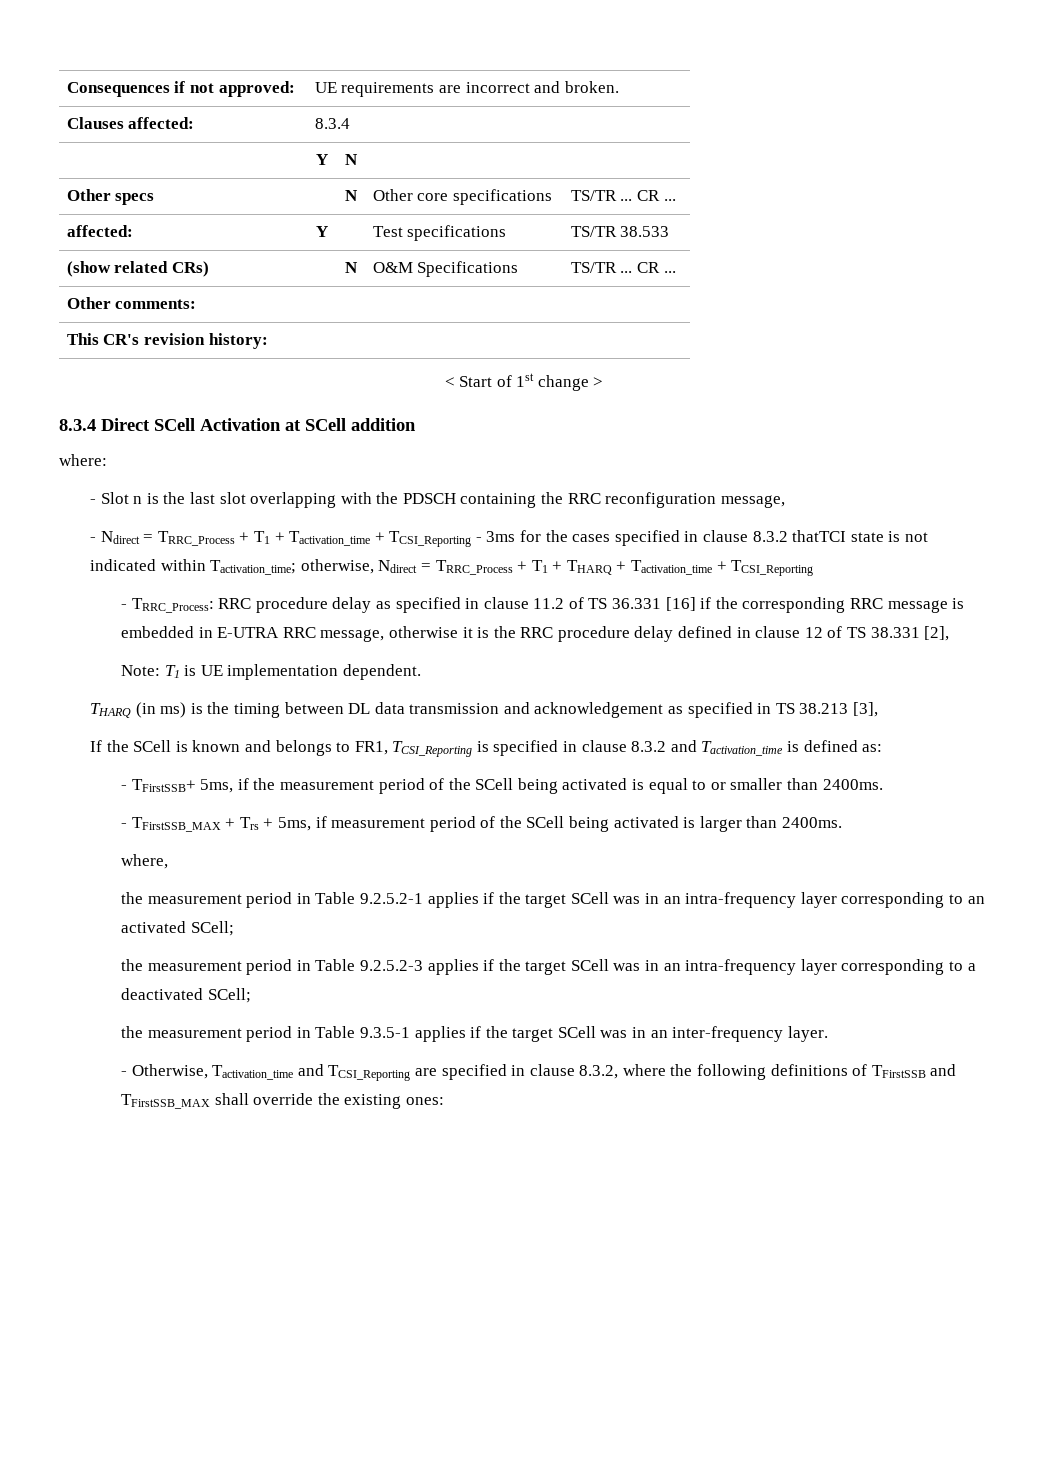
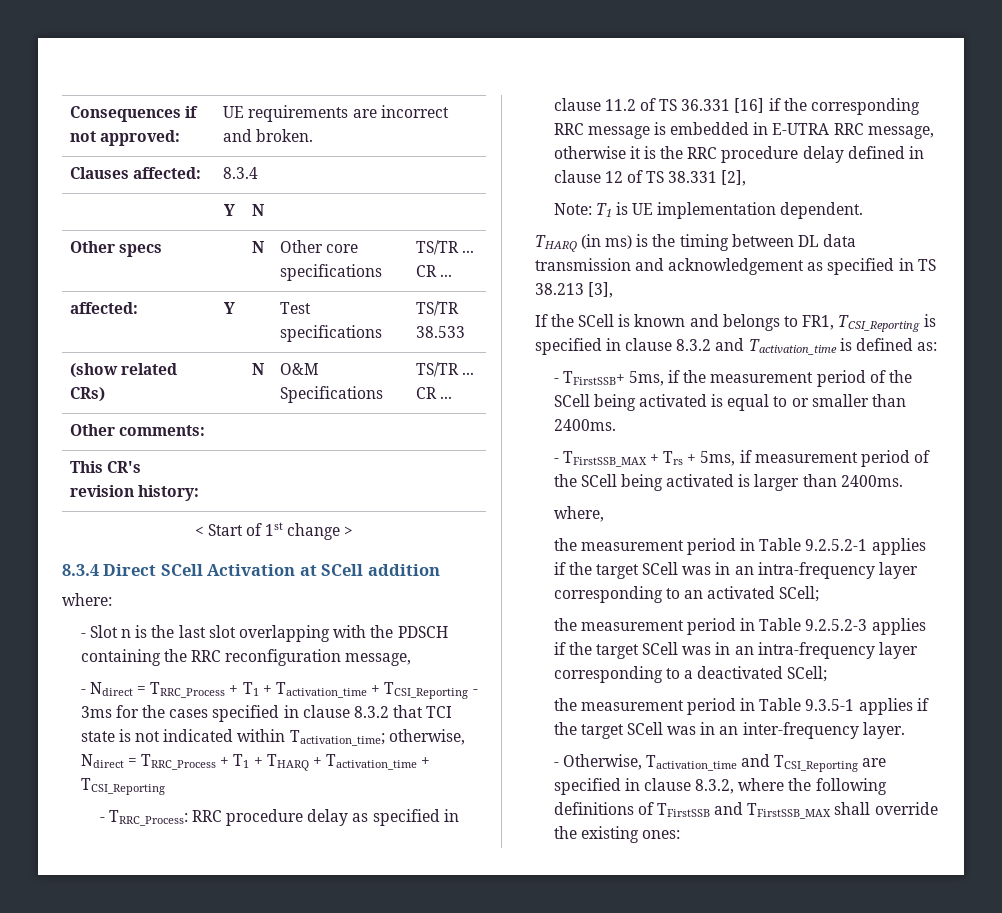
- - Ndirect = TRRC_Process + T1 + Tactivation_time + TCSI_Reporting - 3ms for the cases specified in clause 8.3.2 thatTCI state is not indicated within Tactivation_time; otherwise, Ndirect = TRRC_Process + T1 + THARQ + Tactivation_time + TCSI_Reporting
+ - Ndirect = TRRC_Process + T1 + Tactivation_time + TCSI_Reporting - 3ms for the cases specified in clause 8.3.2 that TCI state is not indicated within Tactivation_time; otherwise, Ndirect = TRRC_Process + T1 + THARQ + Tactivation_time + TCSI_Reporting

